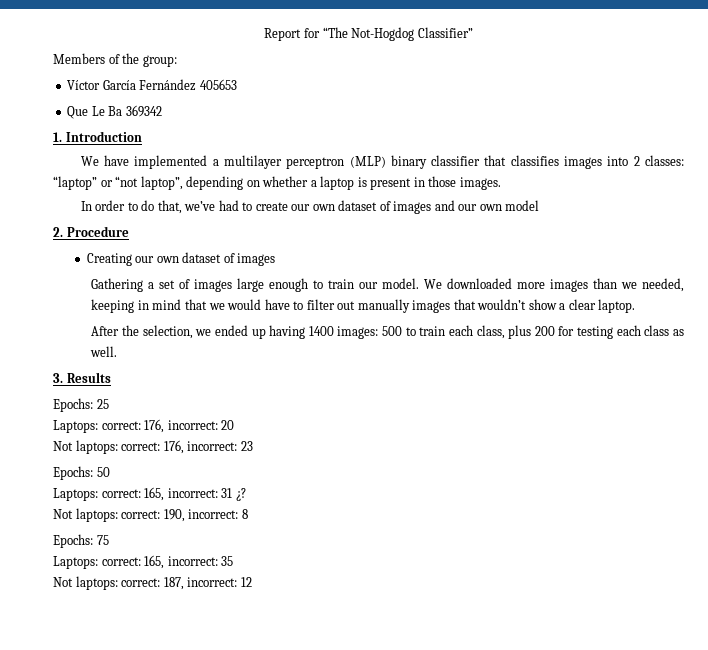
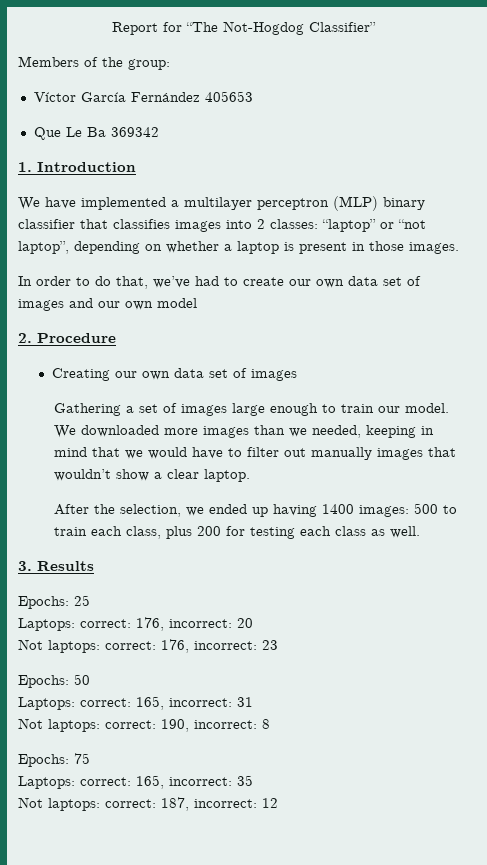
- In order to do that, we’ve had to create our own dataset of images and our own model
+ In order to do that, we’ve had to create our own data set of images and our own model
- Creating our own dataset of images
+ Creating our own data set of images
- Laptops: correct: 165, incorrect: 31 ¿?
+ Laptops: correct: 165, incorrect: 31

